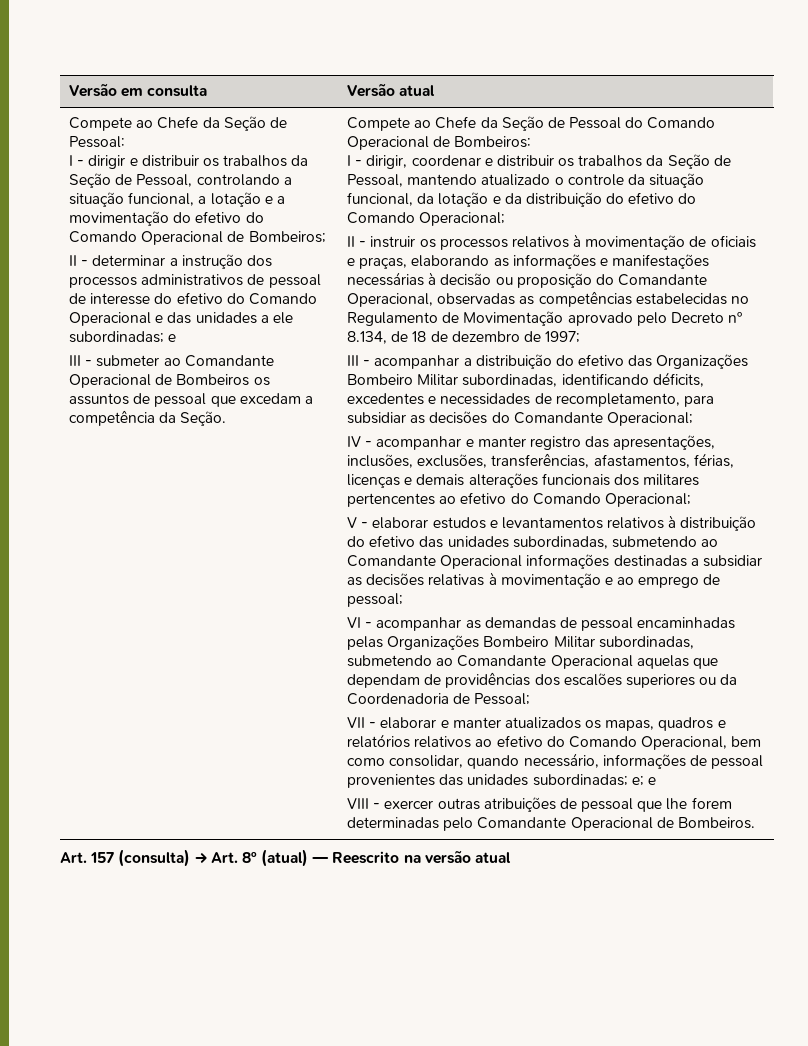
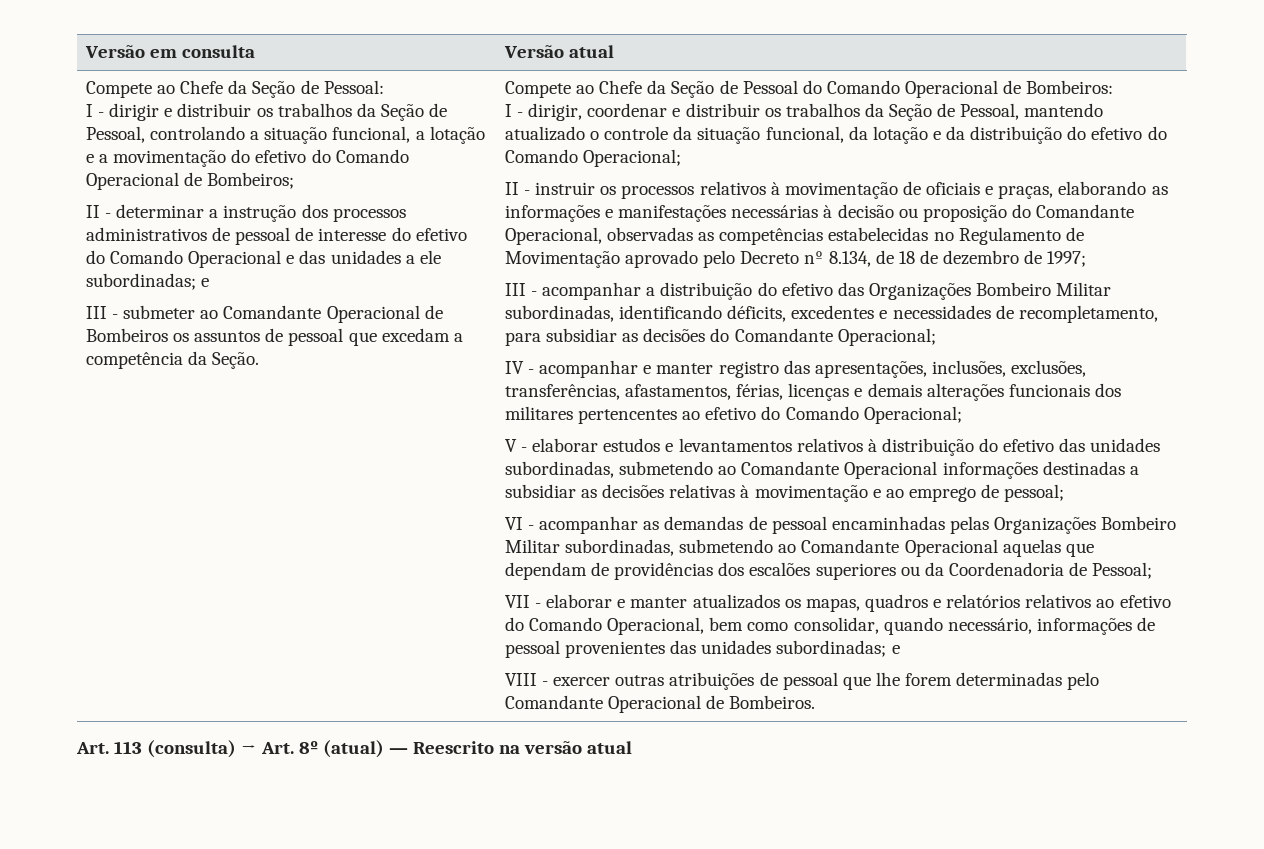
- VII - elaborar e manter atualizados os mapas, quadros e relatórios relativos ao efetivo do Comando Operacional, bem como consolidar, quando necessário, informações de pessoal provenientes das unidades subordinadas; e; e
+ VII - elaborar e manter atualizados os mapas, quadros e relatórios relativos ao efetivo do Comando Operacional, bem como consolidar, quando necessário, informações de pessoal provenientes das unidades subordinadas; e
- Art. 157 (consulta) → Art. 8º (atual) — Reescrito na versão atual
+ Art. 113 (consulta) → Art. 8º (atual) — Reescrito na versão atual

